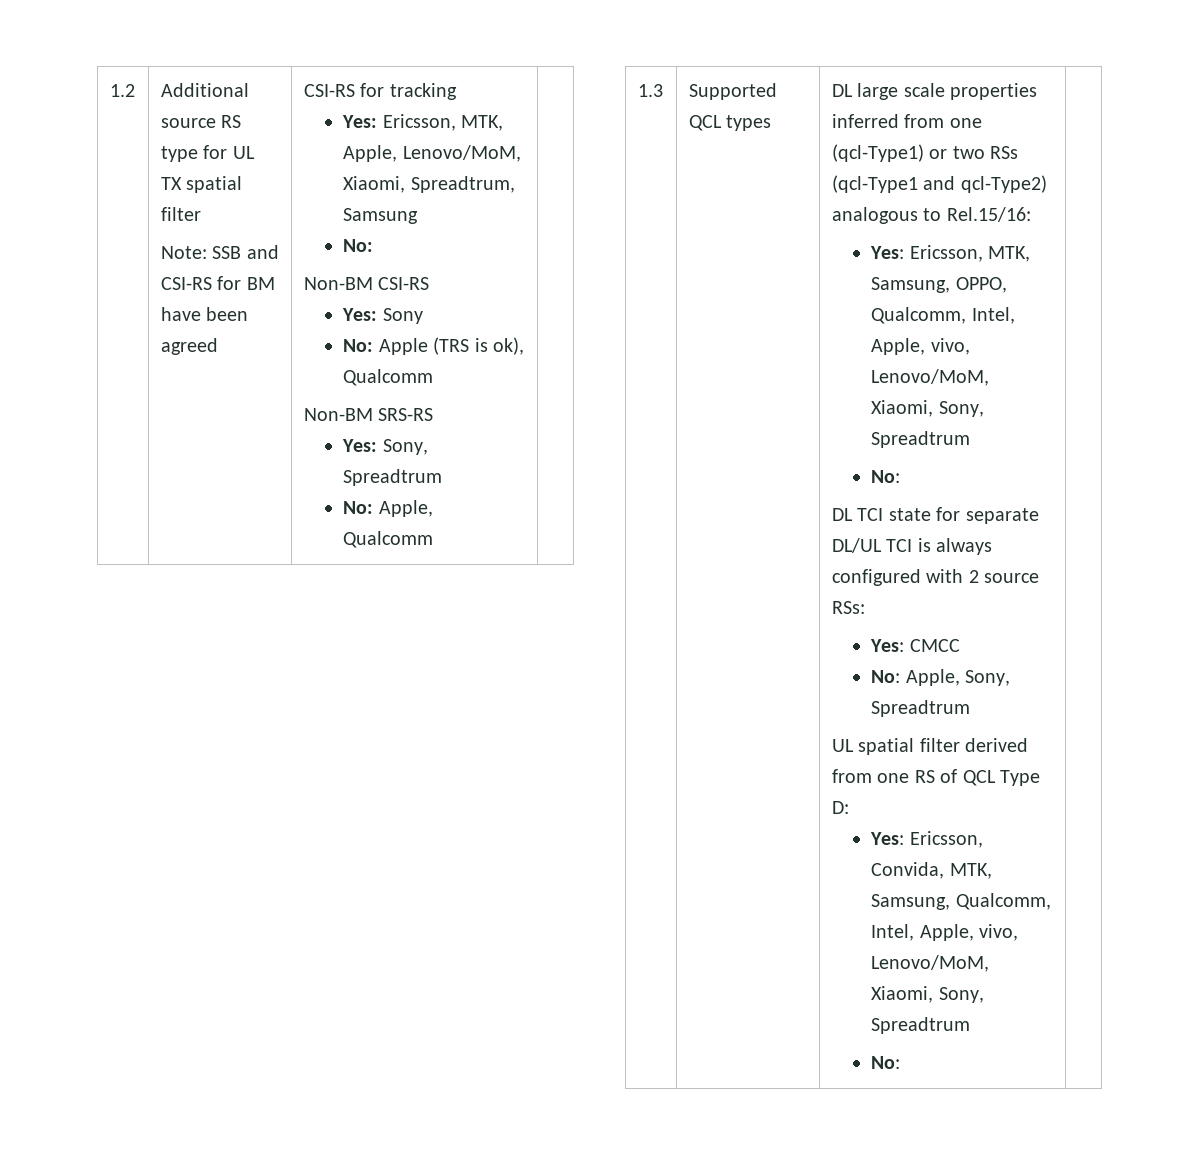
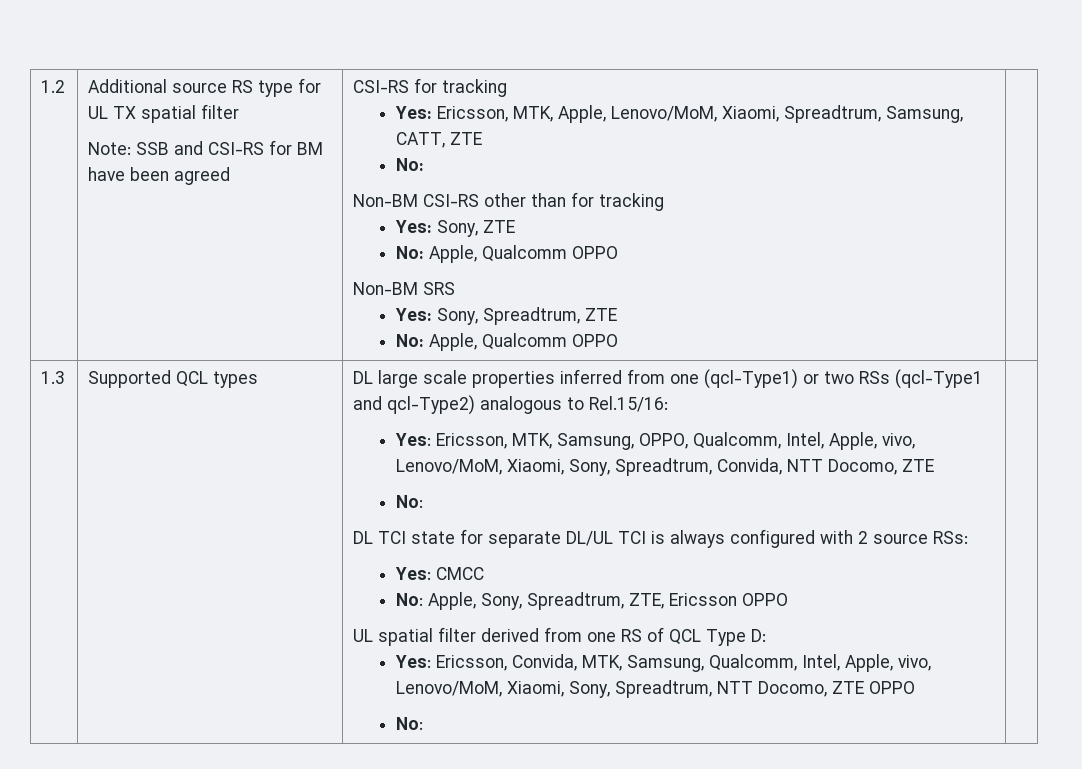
- Yes: Ericsson, MTK, Apple, Lenovo/MoM, Xiaomi, Spreadtrum, Samsung
+ Yes: Ericsson, MTK, Apple, Lenovo/MoM, Xiaomi, Spreadtrum, Samsung, CATT, ZTE
- Non-BM CSI-RS
- Yes: Sony
- No: Apple (TRS is ok), Qualcomm
- Non-BM SRS-RS
- Yes: Sony, Spreadtrum
- No: Apple, Qualcomm
+ Non-BM CSI-RS other than for tracking
+ Yes: Sony, ZTE
+ No: Apple, Qualcomm OPPO
+ Non-BM SRS
+ Yes: Sony, Spreadtrum, ZTE
+ No: Apple, Qualcomm OPPO
- Yes: Ericsson, MTK, Samsung, OPPO, Qualcomm, Intel, Apple, vivo, Lenovo/MoM, Xiaomi, Sony, Spreadtrum
+ Yes: Ericsson, MTK, Samsung, OPPO, Qualcomm, Intel, Apple, vivo, Lenovo/MoM, Xiaomi, Sony, Spreadtrum, Convida, NTT Docomo, ZTE
- No: Apple, Sony, Spreadtrum
+ No: Apple, Sony, Spreadtrum, ZTE, Ericsson OPPO
- Yes: Ericsson, Convida, MTK, Samsung, Qualcomm, Intel, Apple, vivo, Lenovo/MoM, Xiaomi, Sony, Spreadtrum
+ Yes: Ericsson, Convida, MTK, Samsung, Qualcomm, Intel, Apple, vivo, Lenovo/MoM, Xiaomi, Sony, Spreadtrum, NTT Docomo, ZTE OPPO

